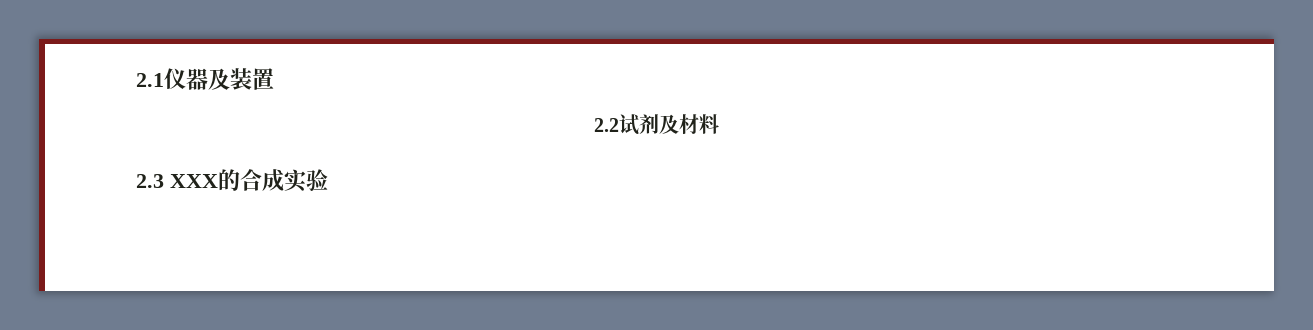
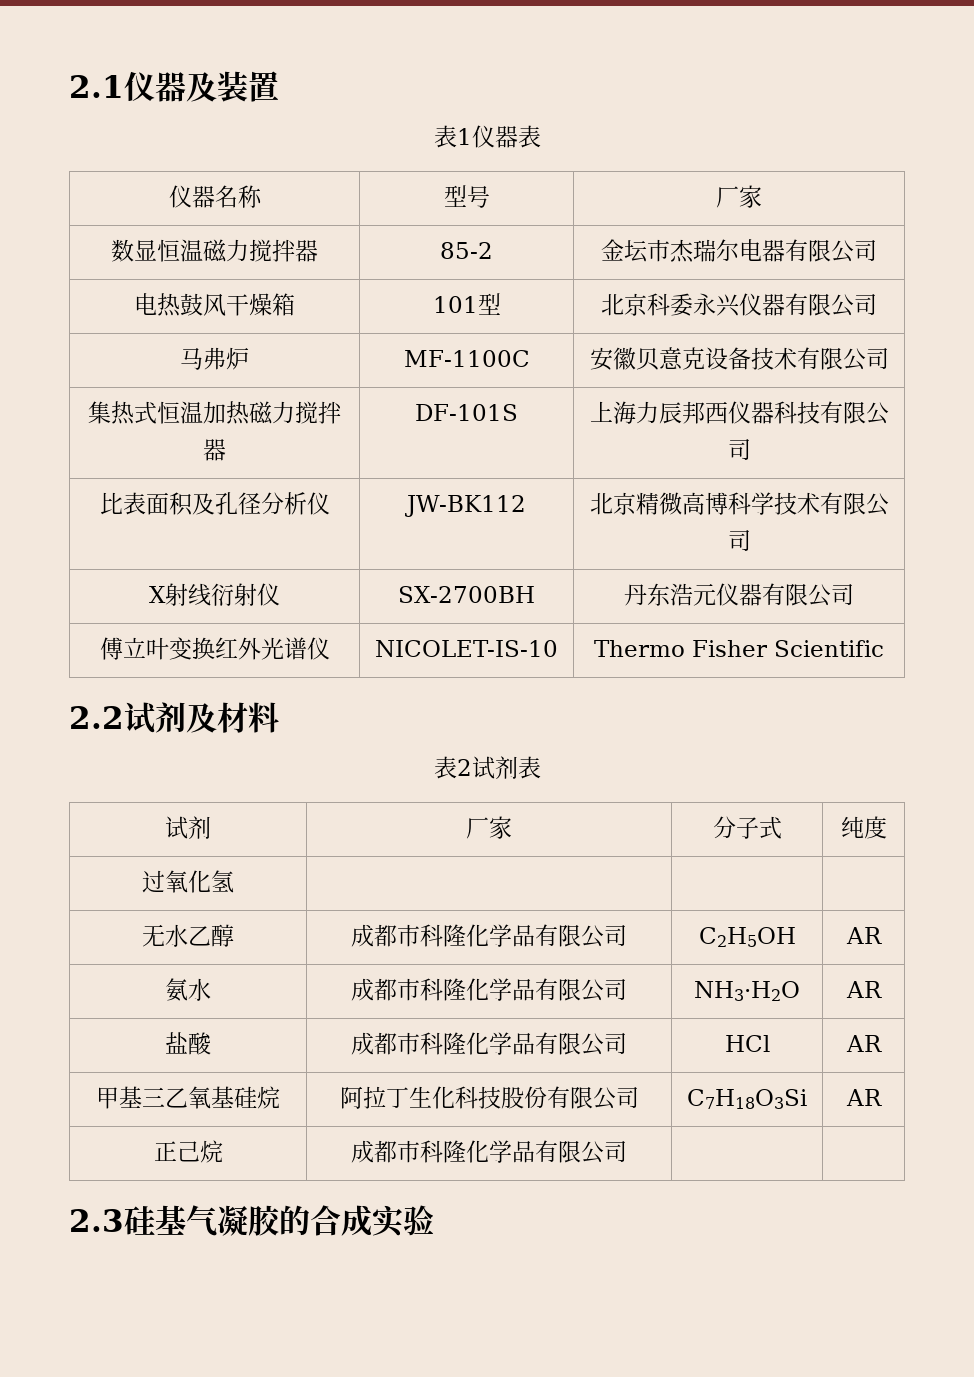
+ 表1仪器表
+ 仪器名称 | 型号 | 厂家
+ 数显恒温磁力搅拌器 | 85-2 | 金坛市杰瑞尔电器有限公司
+ 电热鼓风干燥箱 | 101型 | 北京科委永兴仪器有限公司
+ 马弗炉 | MF-1100C | 安徽贝意克设备技术有限公司
+ 集热式恒温加热磁力搅拌器 | DF-101S | 上海力辰邦西仪器科技有限公司
+ 比表面积及孔径分析仪 | JW-BK112 | 北京精微高博科学技术有限公司
+ X射线衍射仪 | SX-2700BH | 丹东浩元仪器有限公司
+ 傅立叶变换红外光谱仪 | NICOLET-IS-10 | Thermo Fisher Scientific
  2.2试剂及材料
+ 表2试剂表
+ 试剂 | 厂家 | 分子式 | 纯度
+ 过氧化氢 | | |
+ 无水乙醇 | 成都市科隆化学品有限公司 | C2H5OH | AR
+ 氨水 | 成都市科隆化学品有限公司 | NH3·H2O | AR
+ 盐酸 | 成都市科隆化学品有限公司 | HCl | AR
+ 甲基三乙氧基硅烷 | 阿拉丁生化科技股份有限公司 | C7H18O3Si | AR
+ 正己烷 | 成都市科隆化学品有限公司 | |
- 2.3 XXX的合成实验
+ 2.3硅基气凝胶的合成实验

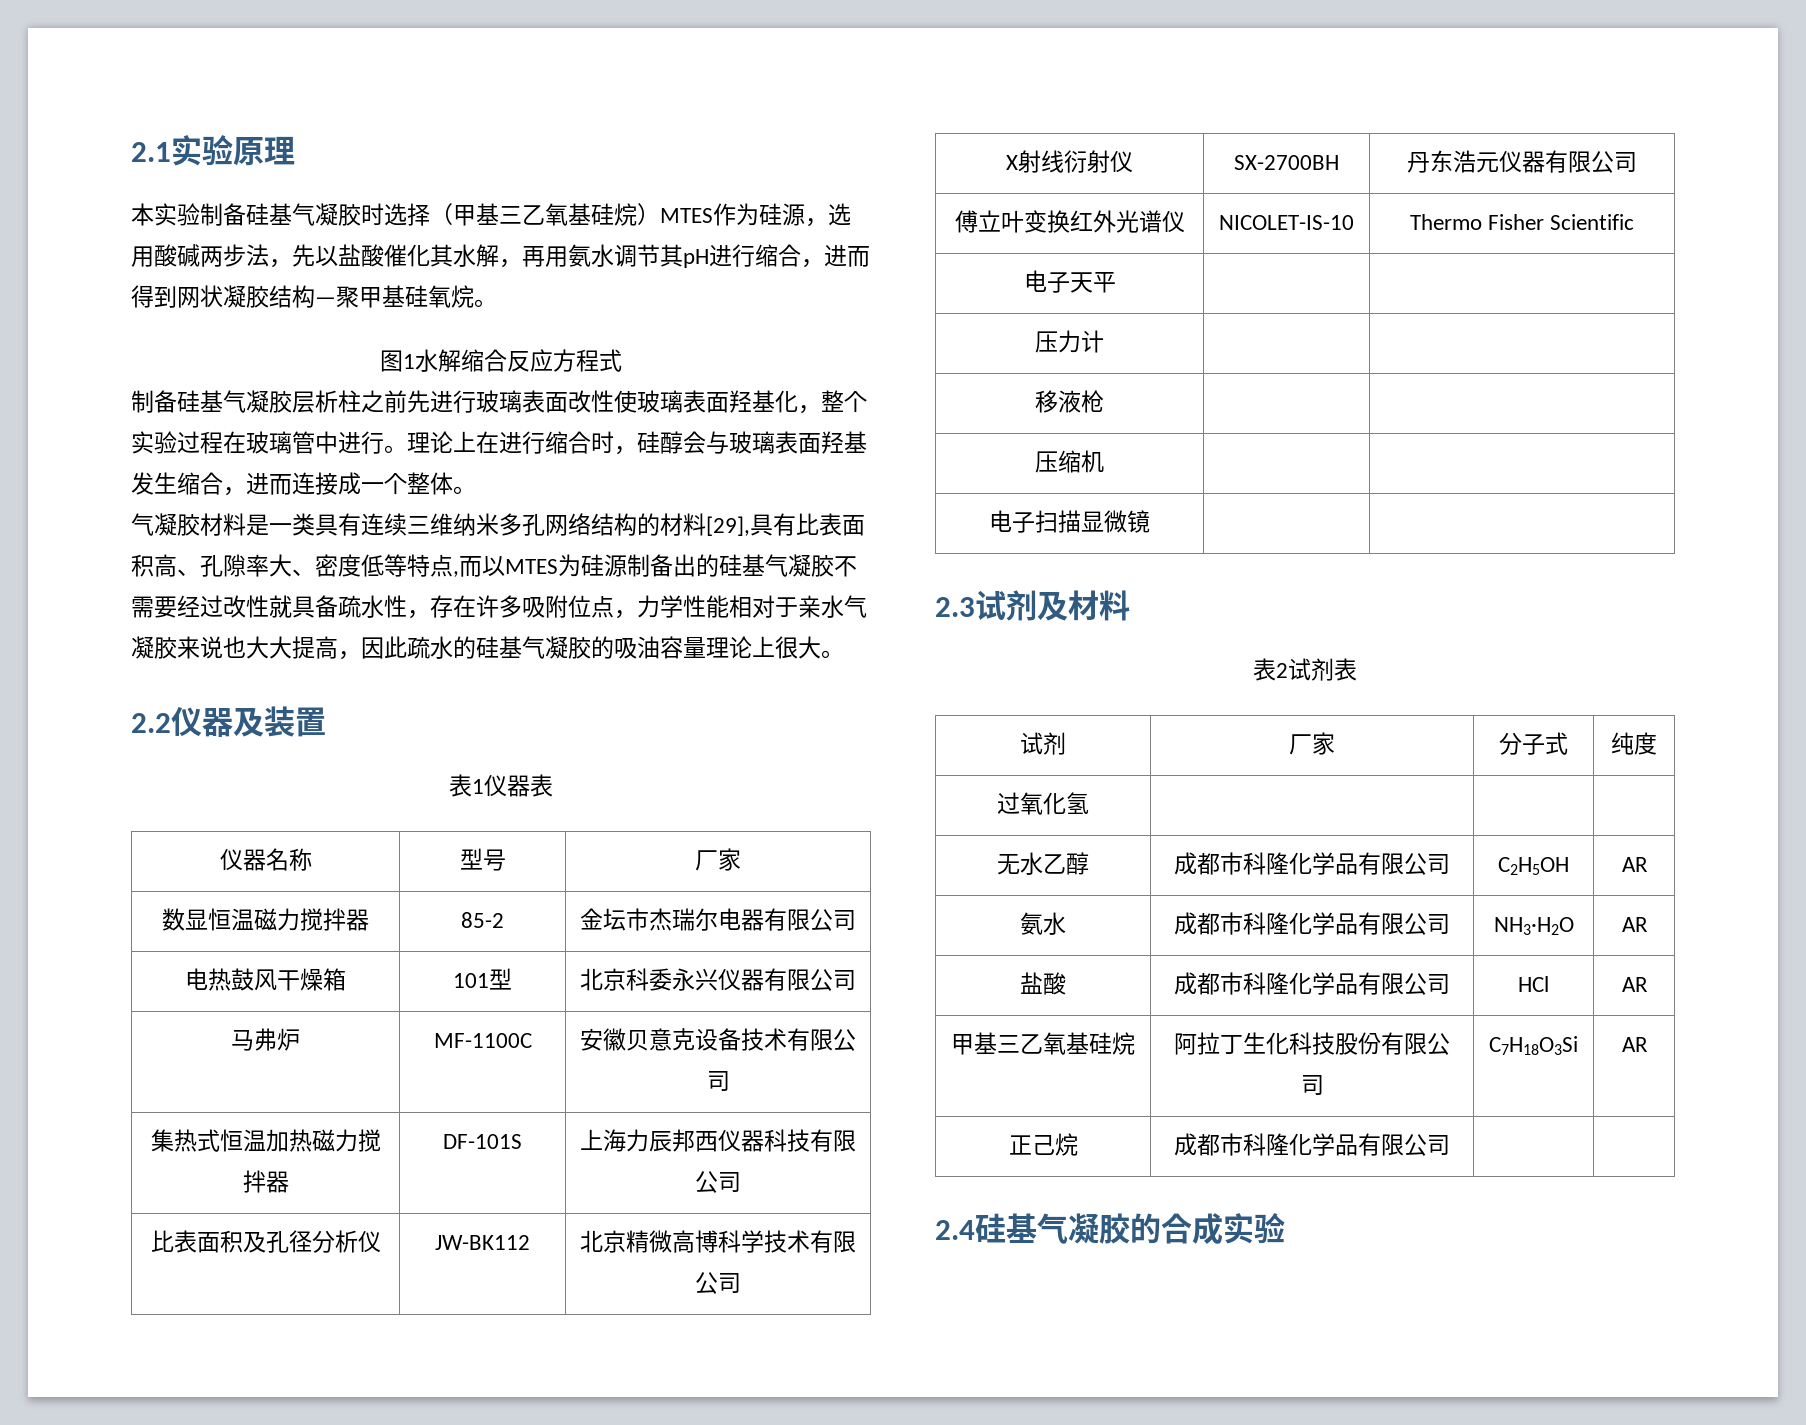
- 2.1仪器及装置
+ 2.1实验原理
+ 本实验制备硅基气凝胶时选择（甲基三乙氧基硅烷）MTES作为硅源，选用酸碱两步法，先以盐酸催化其水解，再用氨水调节其pH进行缩合，进而得到网状凝胶结构—聚甲基硅氧烷。
+ 图1水解缩合反应方程式
+ 制备硅基气凝胶层析柱之前先进行玻璃表面改性使玻璃表面羟基化，整个实验过程在玻璃管中进行。理论上在进行缩合时，硅醇会与玻璃表面羟基发生缩合，进而连接成一个整体。
+ 气凝胶材料是一类具有连续三维纳米多孔网络结构的材料[29],具有比表面积高、孔隙率大、密度低等特点,而以MTES为硅源制备出的硅基气凝胶不需要经过改性就具备疏水性，存在许多吸附位点，力学性能相对于亲水气凝胶来说也大大提高，因此疏水的硅基气凝胶的吸油容量理论上很大。
+ 2.2仪器及装置
- 2.2试剂及材料
+ 电子天平 | |
+ 压力计 | |
+ 移液枪 | |
+ 压缩机 | |
+ 电子扫描显微镜 | |
+ 2.3试剂及材料
- 2.3硅基气凝胶的合成实验
+ 2.4硅基气凝胶的合成实验

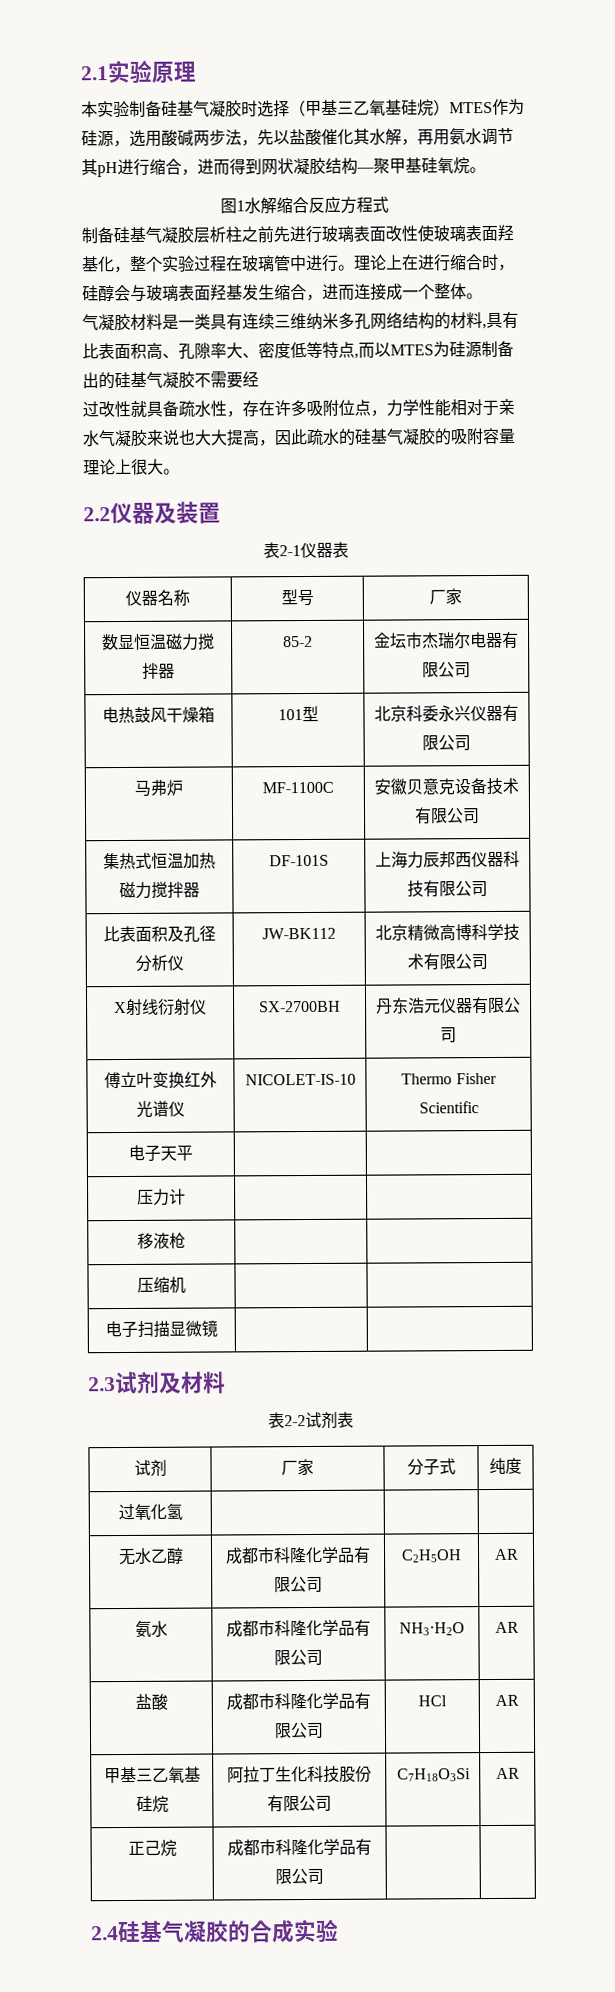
- 气凝胶材料是一类具有连续三维纳米多孔网络结构的材料[29],具有比表面积高、孔隙率大、密度低等特点,而以MTES为硅源制备出的硅基气凝胶不需要经过改性就具备疏水性，存在许多吸附位点，力学性能相对于亲水气凝胶来说也大大提高，因此疏水的硅基气凝胶的吸油容量理论上很大。
+ 气凝胶材料是一类具有连续三维纳米多孔网络结构的材料,具有比表面积高、孔隙率大、密度低等特点,而以MTES为硅源制备出的硅基气凝胶不需要经
+ 过改性就具备疏水性，存在许多吸附位点，力学性能相对于亲水气凝胶来说也大大提高，因此疏水的硅基气凝胶的吸附容量理论上很大。
- 表1仪器表
+ 表2-1仪器表
- 表2试剂表
+ 表2-2试剂表

